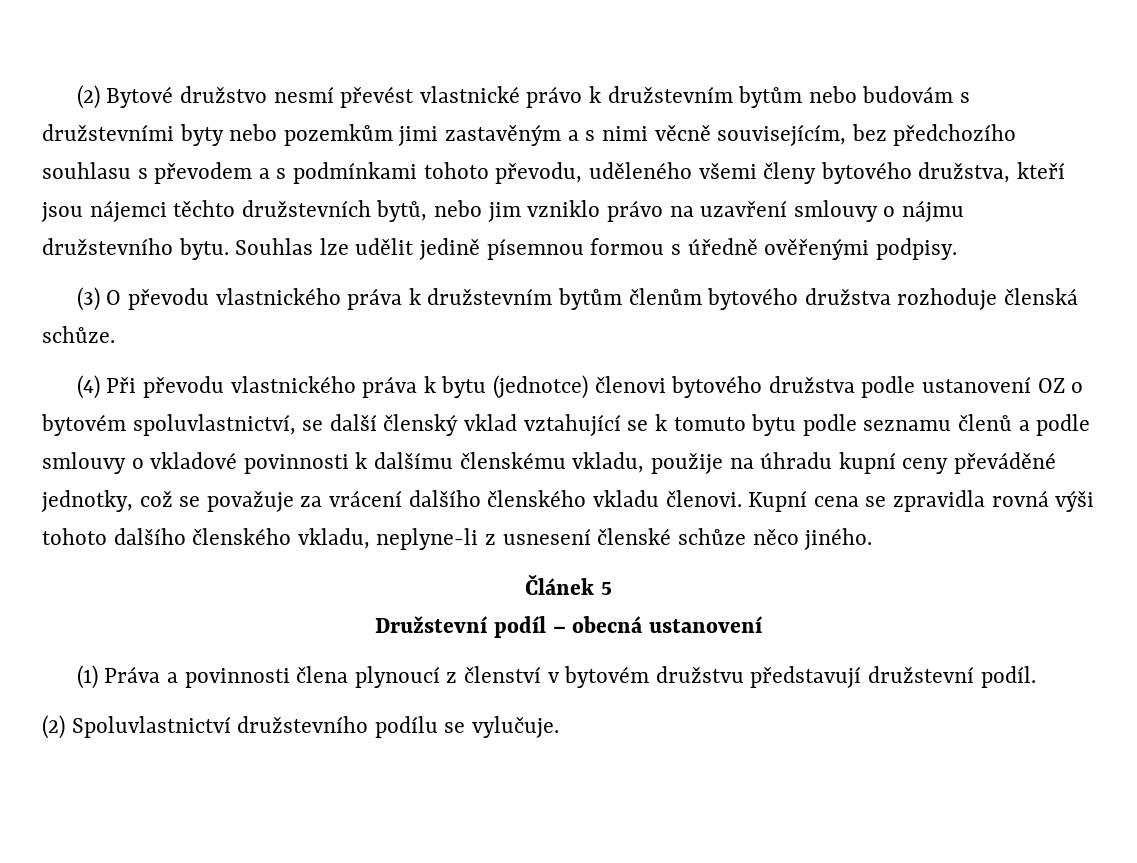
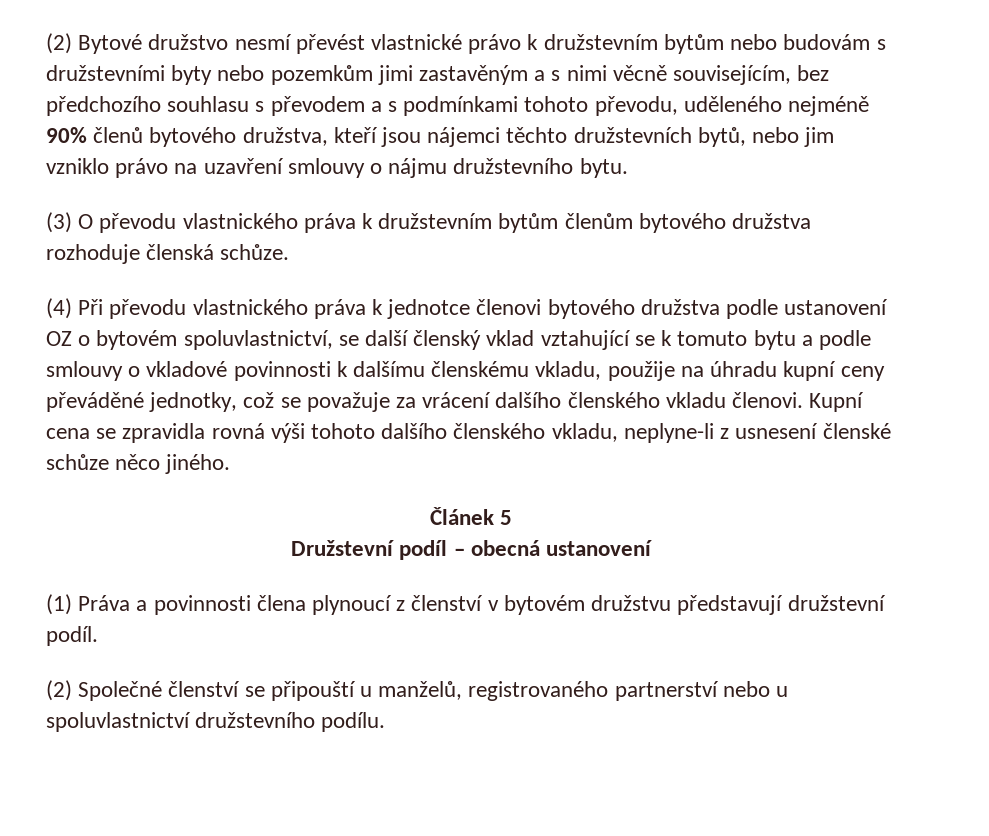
- (2) Bytové družstvo nesmí převést vlastnické právo k družstevním bytům nebo budovám s družstevními byty nebo pozemkům jimi zastavěným a s nimi věcně souvisejícím, bez předchozího souhlasu s převodem a s podmínkami tohoto převodu, uděleného všemi členy bytového družstva, kteří jsou nájemci těchto družstevních bytů, nebo jim vzniklo právo na uzavření smlouvy o nájmu družstevního bytu. Souhlas lze udělit jedině písemnou formou s úředně ověřenými podpisy.
+ (2) Bytové družstvo nesmí převést vlastnické právo k družstevním bytům nebo budovám s družstevními byty nebo pozemkům jimi zastavěným a s nimi věcně souvisejícím, bez předchozího souhlasu s převodem a s podmínkami tohoto převodu, uděleného nejméně 90% členů bytového družstva, kteří jsou nájemci těchto družstevních bytů, nebo jim vzniklo právo na uzavření smlouvy o nájmu družstevního bytu.
- (4) Při převodu vlastnického práva k bytu (jednotce) členovi bytového družstva podle ustanovení OZ o bytovém spoluvlastnictví, se další členský vklad vztahující se k tomuto bytu podle seznamu členů a podle smlouvy o vkladové povinnosti k dalšímu členskému vkladu, použije na úhradu kupní ceny převáděné jednotky, což se považuje za vrácení dalšího členského vkladu členovi.
+ (4) Při převodu vlastnického práva k jednotce členovi bytového družstva podle ustanovení OZ o bytovém spoluvlastnictví, se další členský vklad vztahující se k tomuto bytu a podle smlouvy o vkladové povinnosti k dalšímu členskému vkladu, použije na úhradu kupní ceny převáděné jednotky, což se považuje za vrácení dalšího členského vkladu členovi.
- (2) Spoluvlastnictví družstevního podílu se vylučuje.
+ (2) Společné členství se připouští u manželů, registrovaného partnerství nebo u spoluvlastnictví družstevního podílu.

